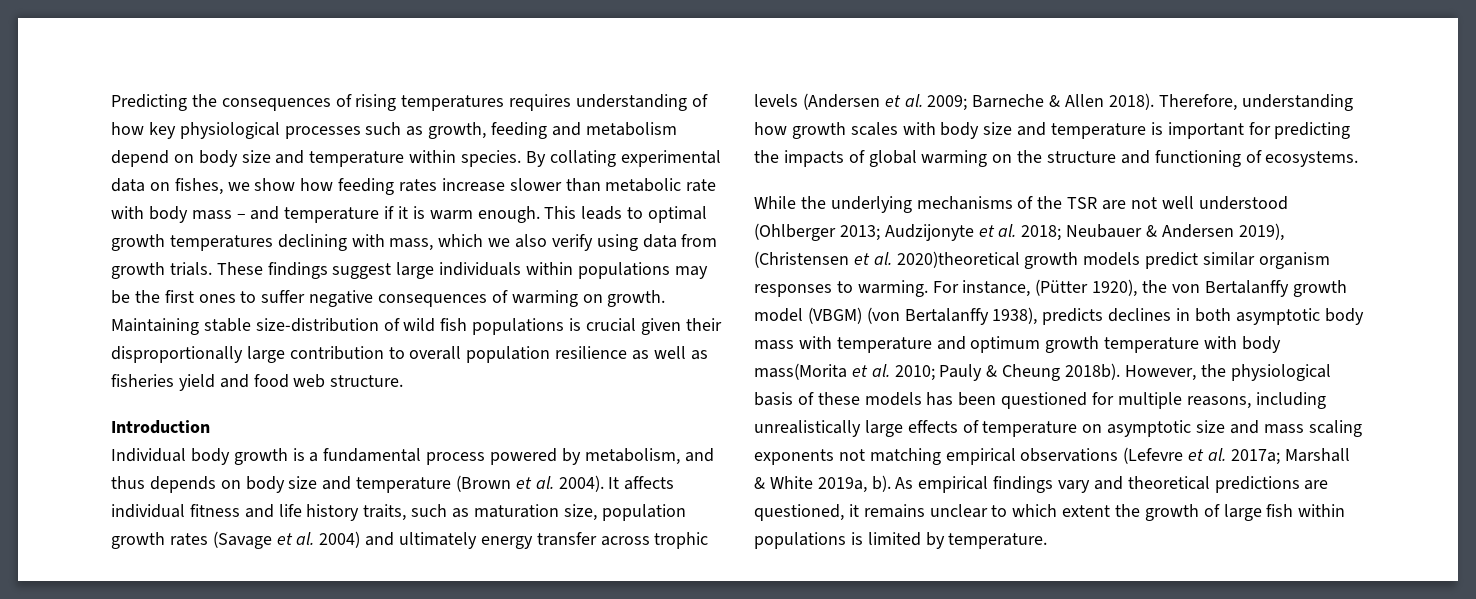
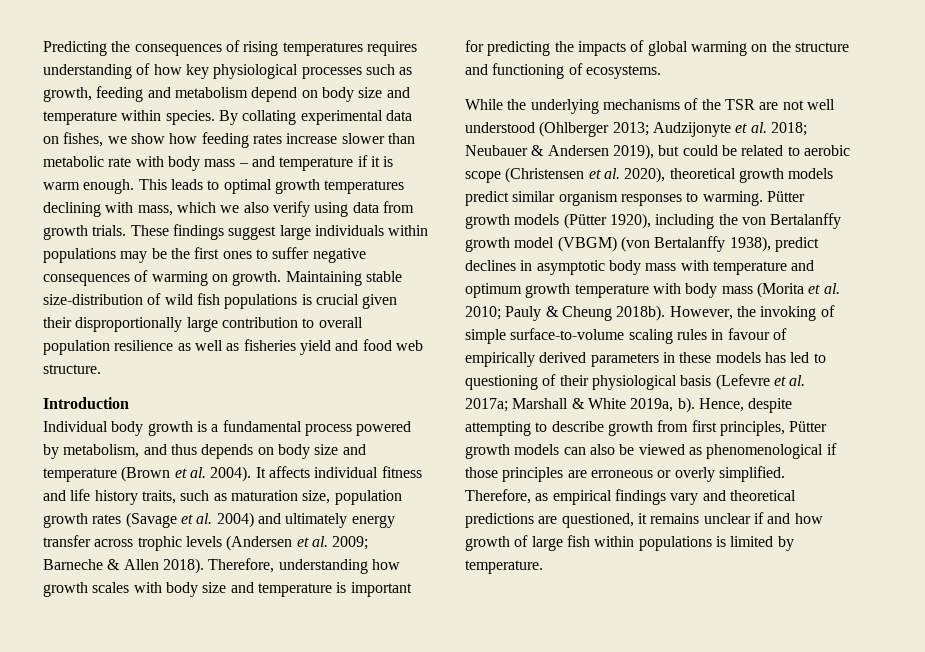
- While the underlying mechanisms of the TSR are not well understood (Ohlberger 2013; Audzijonyte et al. 2018; Neubauer & Andersen 2019), (Christensen et al. 2020)theoretical growth models predict similar organism responses to warming.
+ While the underlying mechanisms of the TSR are not well understood (Ohlberger 2013; Audzijonyte et al. 2018; Neubauer & Andersen 2019), but could be related to aerobic scope (Christensen et al. 2020), theoretical growth models predict similar organism responses to warming.
- For instance, (Pütter 1920), the von Bertalanffy growth model (VBGM) (von Bertalanffy 1938), predicts declines in both asymptotic body mass with temperature and optimum growth temperature with body mass(Morita et al. 2010; Pauly & Cheung 2018b).
+ Pütter growth models (Pütter 1920), including the von Bertalanffy growth model (VBGM) (von Bertalanffy 1938), predict declines in asymptotic body mass with temperature and optimum growth temperature with body mass (Morita et al. 2010; Pauly & Cheung 2018b).
- However, the physiological basis of these models has been questioned for multiple reasons, including unrealistically large effects of temperature on asymptotic size and mass scaling exponents not matching empirical observations (Lefevre et al. 2017a; Marshall & White 2019a, b).
+ However, the invoking of simple surface-to-volume scaling rules in favour of empirically derived parameters in these models has led to questioning of their physiological basis (Lefevre et al. 2017a; Marshall & White 2019a, b).
- As empirical findings vary and theoretical predictions are questioned, it remains unclear to which extent the growth of large fish within populations is limited by temperature.
+ Hence, despite attempting to describe growth from first principles, Pütter growth models can also be viewed as phenomenological if those principles are erroneous or overly simplified. Therefore, as empirical findings vary and theoretical predictions are questioned, it remains unclear if and how growth of large fish within populations is limited by temperature.

